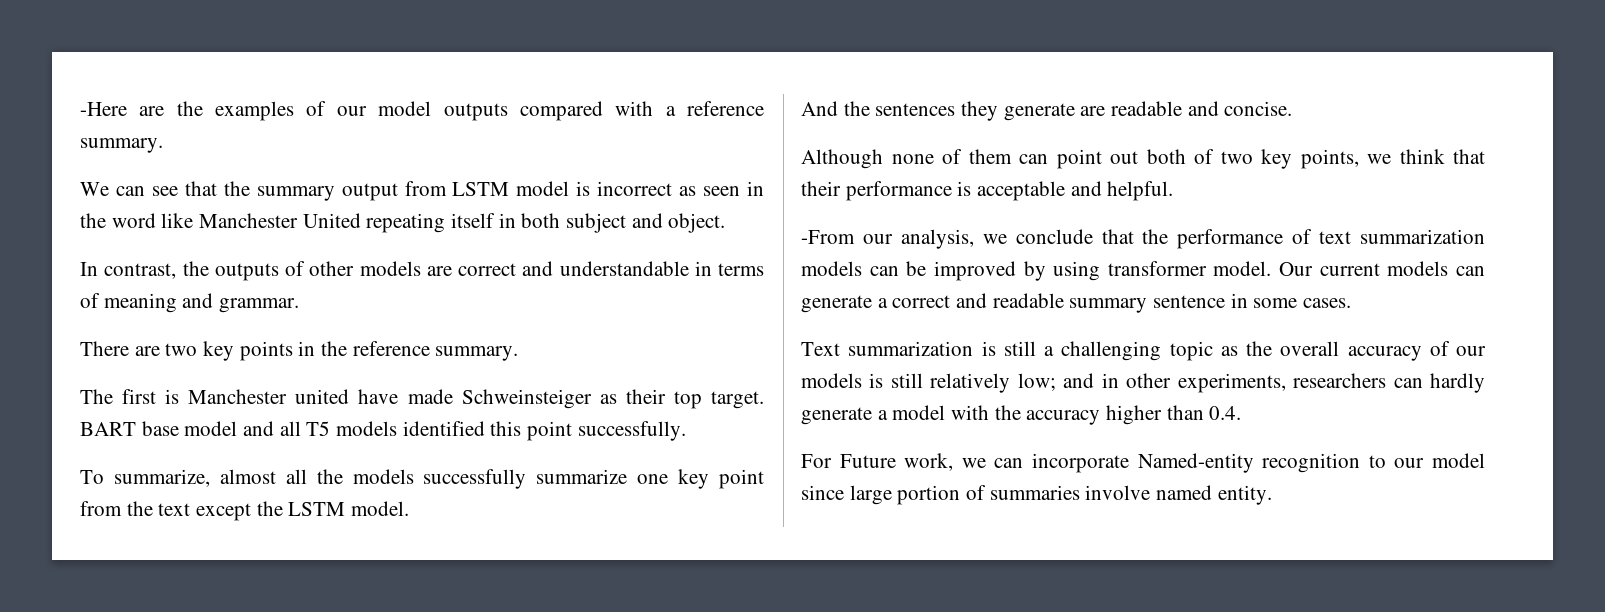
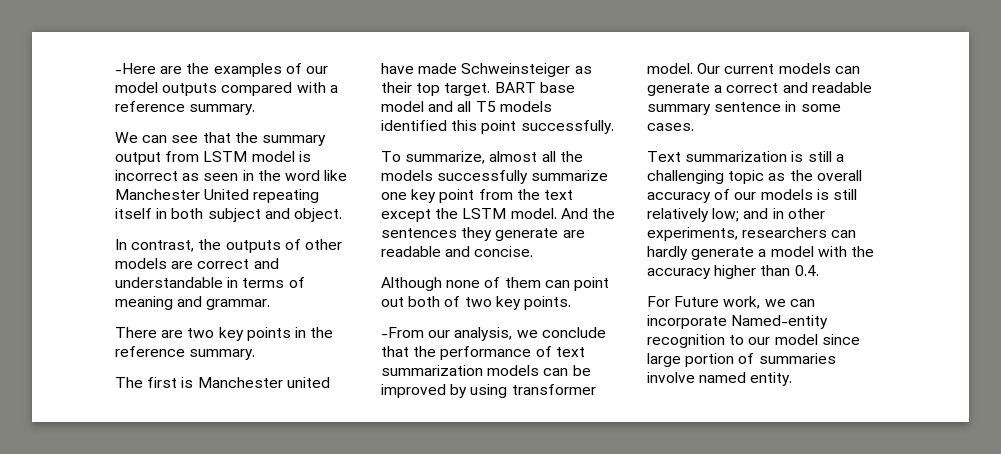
- To summarize, almost all the models successfully summarize one key point from the text except the LSTM model.
- And the sentences they generate are readable and concise.
+ To summarize, almost all the models successfully summarize one key point from the text except the LSTM model. And the sentences they generate are readable and concise.
- Although none of them can point out both of two key points, we think that their performance is acceptable and helpful.
+ Although none of them can point out both of two key points.

